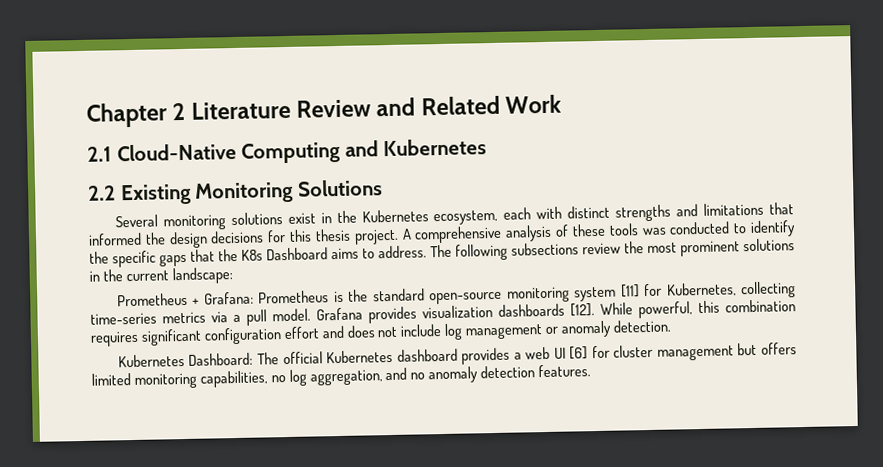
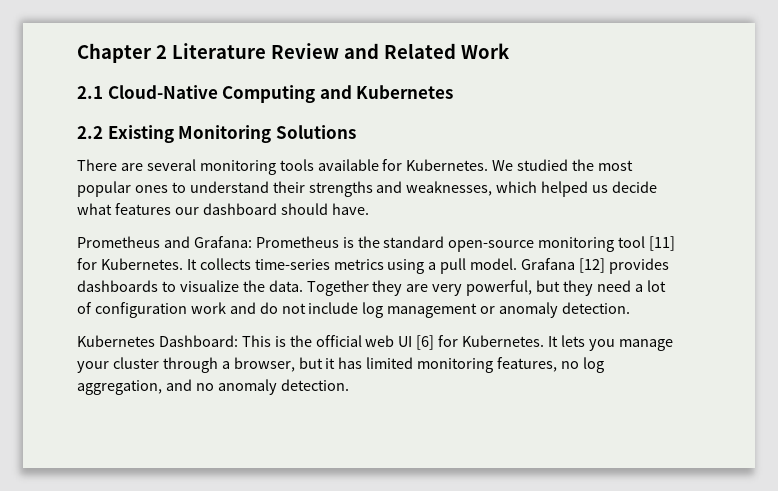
- Several monitoring solutions exist in the Kubernetes ecosystem, each with distinct strengths and limitations that informed the design decisions for this thesis project. A comprehensive analysis of these tools was conducted to identify the specific gaps that the K8s Dashboard aims to address. The following subsections review the most prominent solutions in the current landscape:
- Prometheus + Grafana: Prometheus is the standard open-source monitoring system [11] for Kubernetes, collecting time-series metrics via a pull model.
+ There are several monitoring tools available for Kubernetes. We studied the most popular ones to understand their strengths and weaknesses, which helped us decide what features our dashboard should have.
+ Prometheus and Grafana: Prometheus is the standard open-source monitoring tool [11] for Kubernetes. It collects time-series metrics using a pull model.
- Grafana provides visualization dashboards [12]. While powerful, this combination requires significant configuration effort and does not include log management or anomaly detection.
+ Grafana [12] provides dashboards to visualize the data. Together they are very powerful, but they need a lot of configuration work and do not include log management or anomaly detection.
- Kubernetes Dashboard: The official Kubernetes dashboard provides a web UI [6] for cluster management but offers limited monitoring capabilities, no log aggregation, and no anomaly detection features.
+ Kubernetes Dashboard: This is the official web UI [6] for Kubernetes. It lets you manage your cluster through a browser, but it has limited monitoring features, no log aggregation, and no anomaly detection.

